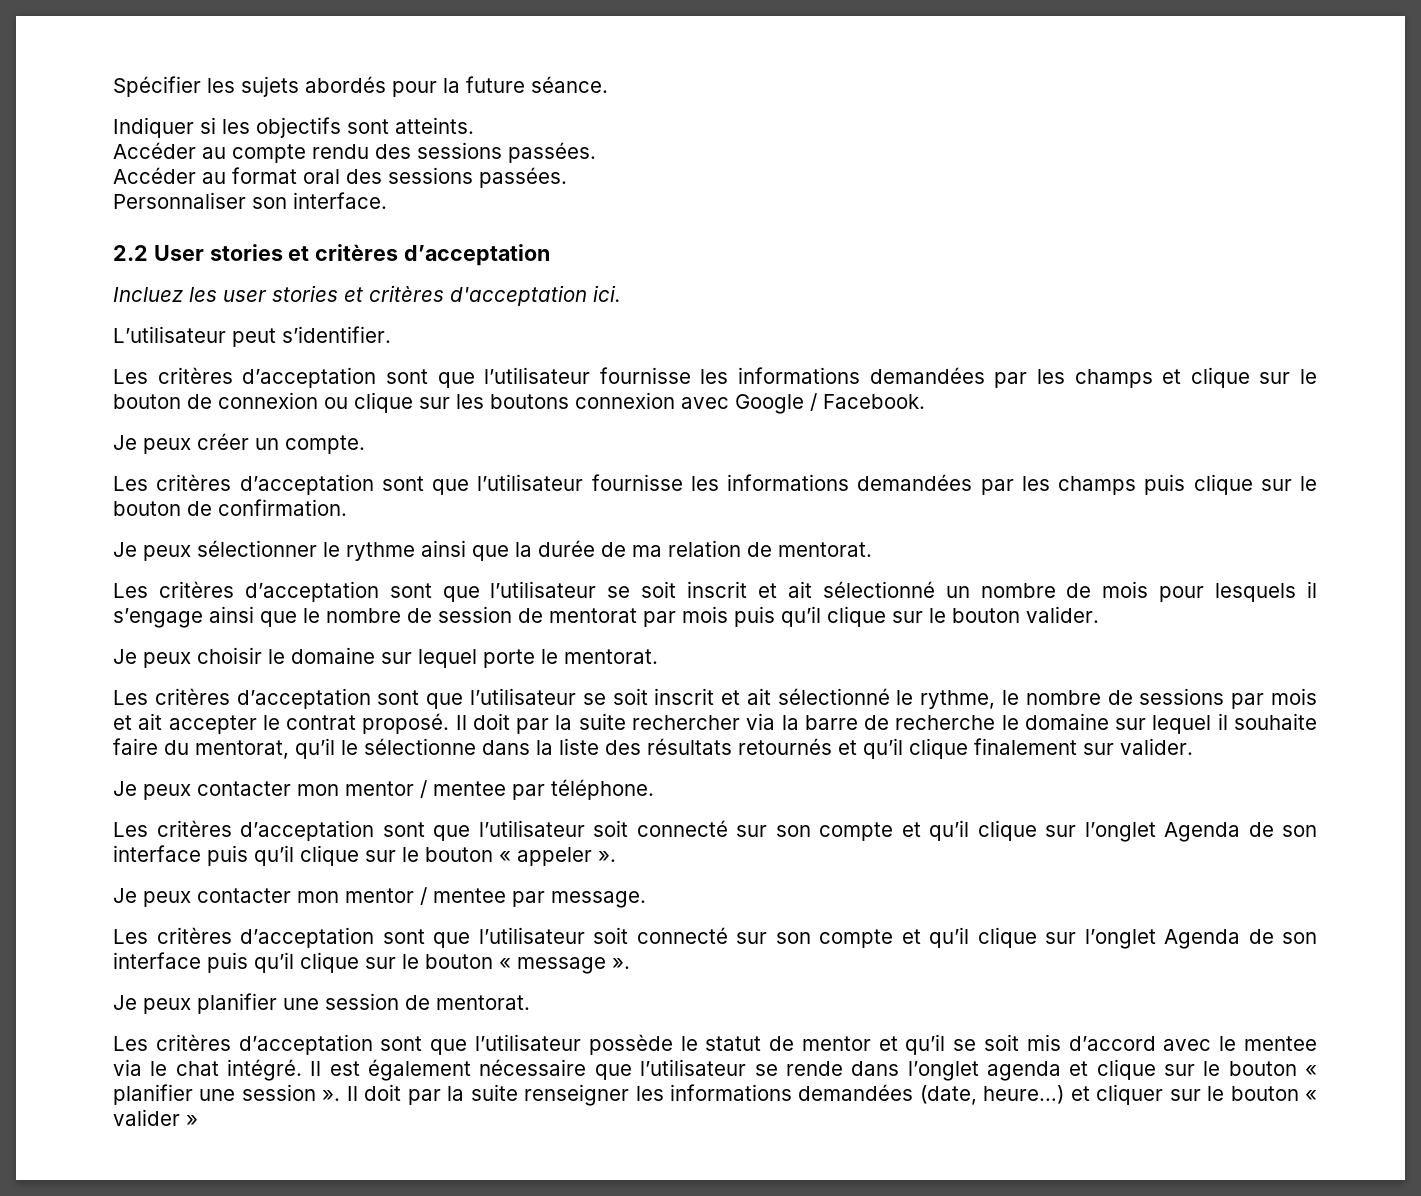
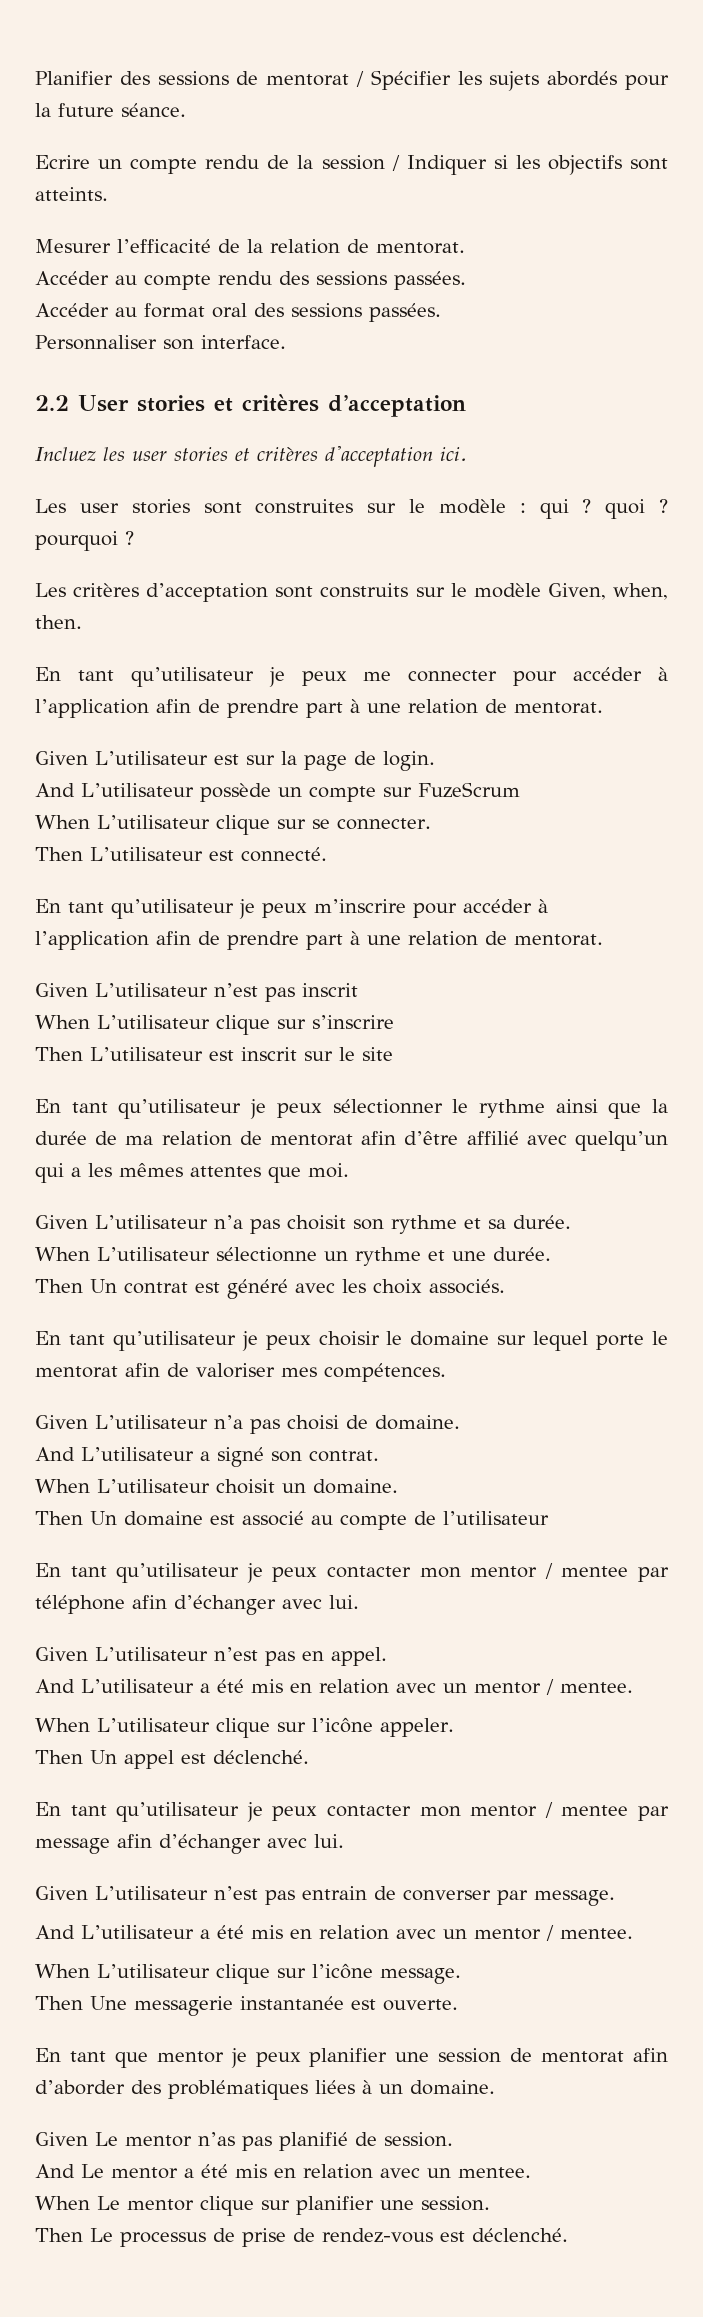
- Spécifier les sujets abordés pour la future séance.
+ Planifier des sessions de mentorat / Spécifier les sujets abordés pour la future séance.
- Indiquer si les objectifs sont atteints.
+ Ecrire un compte rendu de la session / Indiquer si les objectifs sont atteints.
+ Mesurer l’efficacité de la relation de mentorat.
- L’utilisateur peut s’identifier.
- Les critères d’acceptation sont que l’utilisateur fournisse les informations demandées par les champs et clique sur le bouton de connexion ou clique sur les boutons connexion avec Google / Facebook.
- Je peux créer un compte.
- Les critères d’acceptation sont que l’utilisateur fournisse les informations demandées par les champs puis clique sur le bouton de confirmation.
- Je peux sélectionner le rythme ainsi que la durée de ma relation de mentorat.
- Les critères d’acceptation sont que l’utilisateur se soit inscrit et ait sélectionné un nombre de mois pour lesquels il s’engage ainsi que le nombre de session de mentorat par mois puis qu’il clique sur le bouton valider.
- Je peux choisir le domaine sur lequel porte le mentorat.
- Les critères d’acceptation sont que l’utilisateur se soit inscrit et ait sélectionné le rythme, le nombre de sessions par mois et ait accepter le contrat proposé. Il doit par la suite rechercher via la barre de recherche le domaine sur lequel il souhaite faire du mentorat, qu’il le sélectionne dans la liste des résultats retournés et qu’il clique finalement sur valider.
- Je peux contacter mon mentor / mentee par téléphone.
- Les critères d’acceptation sont que l’utilisateur soit connecté sur son compte et qu’il clique sur l’onglet Agenda de son interface puis qu’il clique sur le bouton « appeler ».
- Je peux contacter mon mentor / mentee par message.
- Les critères d’acceptation sont que l’utilisateur soit connecté sur son compte et qu’il clique sur l’onglet Agenda de son interface puis qu’il clique sur le bouton « message ».
- Je peux planifier une session de mentorat.
- Les critères d’acceptation sont que l’utilisateur possède le statut de mentor et qu’il se soit mis d’accord avec le mentee via le chat intégré. Il est également nécessaire que l’utilisateur se rende dans l’onglet agenda et clique sur le bouton « planifier une session ». Il doit par la suite renseigner les informations demandées (date, heure…) et cliquer sur le bouton « valider »
+ Les user stories sont construites sur le modèle : qui ? quoi ? pourquoi ?
+ Les critères d’acceptation sont construits sur le modèle Given, when, then.
+ En tant qu’utilisateur je peux me connecter pour accéder à l’application afin de prendre part à une relation de mentorat.
+ Given L’utilisateur est sur la page de login.
+ And L’utilisateur possède un compte sur FuzeScrum
+ When L’utilisateur clique sur se connecter.
+ Then L’utilisateur est connecté.
+ En tant qu’utilisateur je peux m’inscrire pour accéder à l’application afin de prendre part à une relation de mentorat.
+ Given L’utilisateur n’est pas inscrit
+ When L’utilisateur clique sur s’inscrire
+ Then L’utilisateur est inscrit sur le site
+ En tant qu’utilisateur je peux sélectionner le rythme ainsi que la durée de ma relation de mentorat afin d’être affilié avec quelqu’un qui a les mêmes attentes que moi.
+ Given L’utilisateur n’a pas choisit son rythme et sa durée.
+ When L’utilisateur sélectionne un rythme et une durée.
+ Then Un contrat est généré avec les choix associés.
+ En tant qu’utilisateur je peux choisir le domaine sur lequel porte le mentorat afin de valoriser mes compétences.
+ Given L’utilisateur n’a pas choisi de domaine.
+ And L’utilisateur a signé son contrat.
+ When L’utilisateur choisit un domaine.
+ Then Un domaine est associé au compte de l’utilisateur
+ En tant qu’utilisateur je peux contacter mon mentor / mentee par téléphone afin d’échanger avec lui.
+ Given L’utilisateur n’est pas en appel.
+ And L’utilisateur a été mis en relation avec un mentor / mentee.
+ When L’utilisateur clique sur l’icône appeler.
+ Then Un appel est déclenché.
+ En tant qu’utilisateur je peux contacter mon mentor / mentee par message afin d’échanger avec lui.
+ Given L’utilisateur n’est pas entrain de converser par message.
+ And L’utilisateur a été mis en relation avec un mentor / mentee.
+ When L’utilisateur clique sur l’icône message.
+ Then Une messagerie instantanée est ouverte.
+ En tant que mentor je peux planifier une session de mentorat afin d’aborder des problématiques liées à un domaine.
+ Given Le mentor n’as pas planifié de session.
+ And Le mentor a été mis en relation avec un mentee.
+ When Le mentor clique sur planifier une session.
+ Then Le processus de prise de rendez-vous est déclenché.

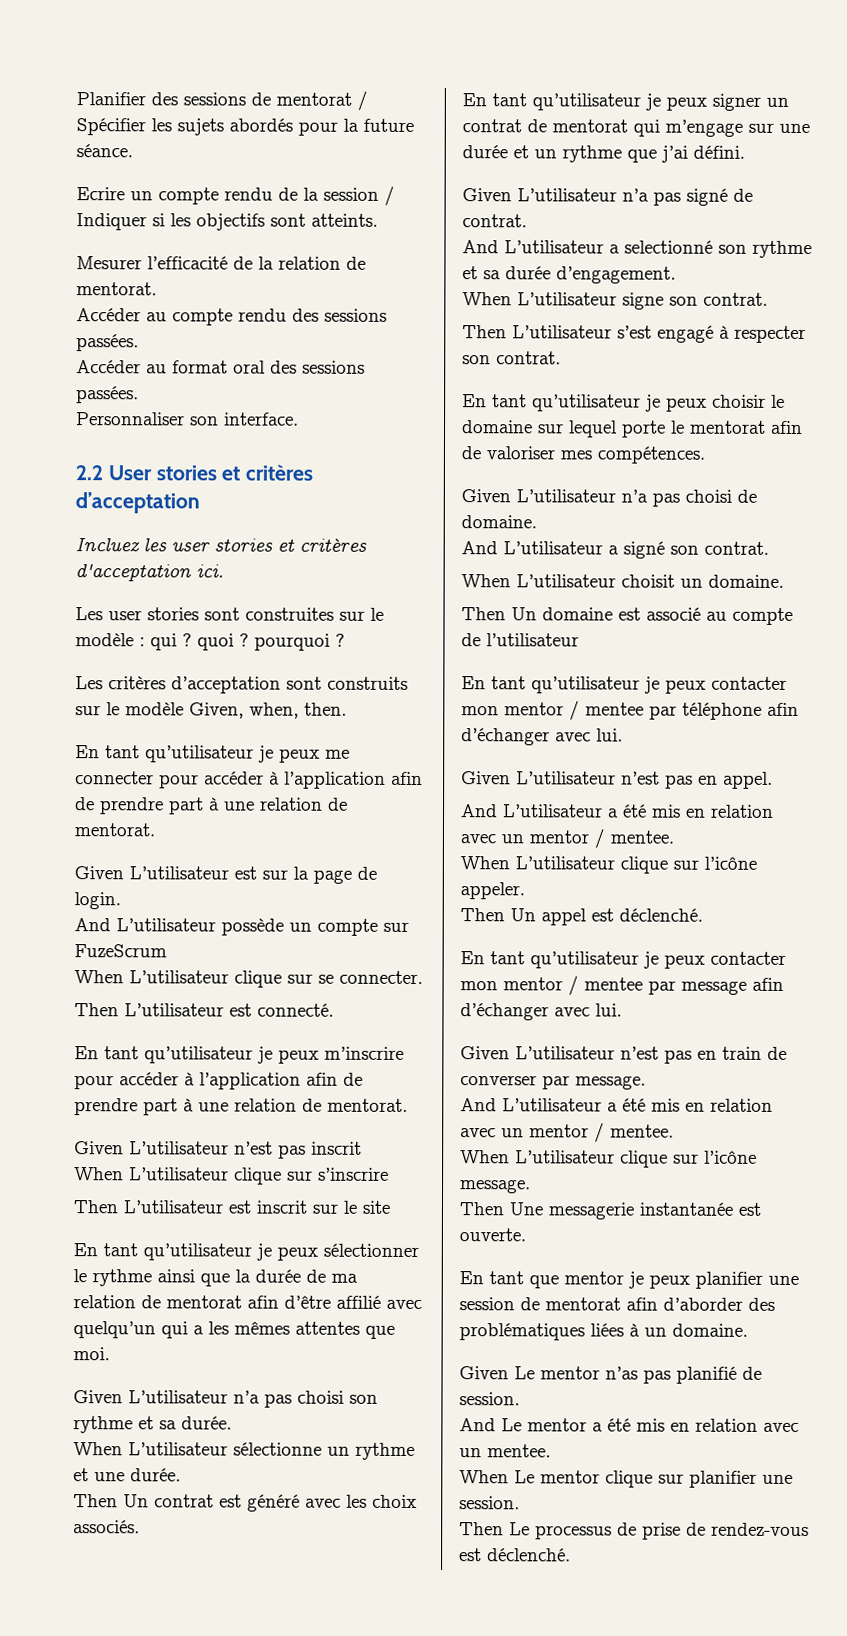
- Given L’utilisateur n’a pas choisit son rythme et sa durée.
+ Given L’utilisateur n’a pas choisi son rythme et sa durée.
+ En tant qu’utilisateur je peux signer un contrat de mentorat qui m’engage sur une durée et un rythme que j’ai défini.
+ Given L’utilisateur n’a pas signé de contrat.
+ And L’utilisateur a selectionné son rythme et sa durée d’engagement.
+ When L’utilisateur signe son contrat.
+ Then L’utilisateur s’est engagé à respecter son contrat.
- Given L’utilisateur n’est pas entrain de converser par message.
+ Given L’utilisateur n’est pas en train de converser par message.

